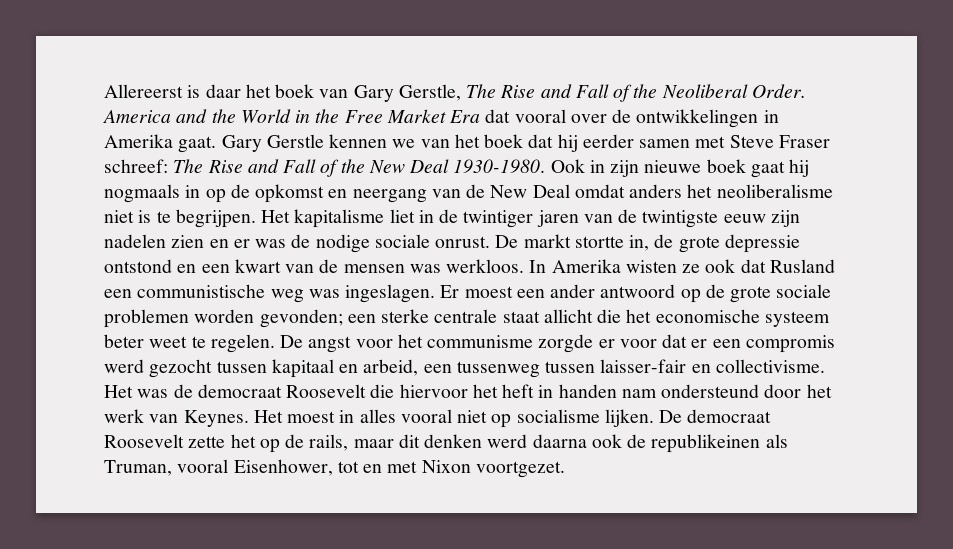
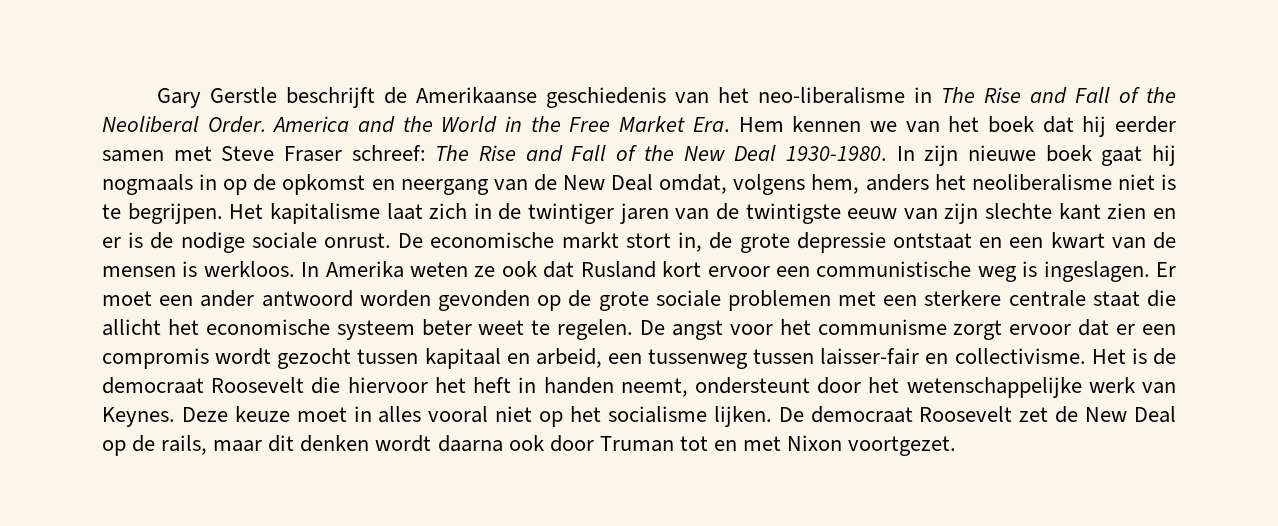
- Allereerst is daar het boek van Gary Gerstle, The Rise and Fall of the Neoliberal Order.
+ Gary Gerstle beschrijft de Amerikaanse geschiedenis van het neo-liberalisme in The Rise and Fall of the Neoliberal Order.
- America and the World in the Free Market Era dat vooral over de ontwikkelingen in Amerika gaat. Gary Gerstle kennen we van het boek dat hij eerder samen met Steve Fraser schreef: The Rise and Fall of the New Deal 1930-1980.
+ America and the World in the Free Market Era. Hem kennen we van het boek dat hij eerder samen met Steve Fraser schreef: The Rise and Fall of the New Deal 1930-1980.
- Ook in zijn nieuwe boek gaat hij nogmaals in op de opkomst en neergang van de New Deal omdat anders het neoliberalisme niet is te begrijpen.
+ In zijn nieuwe boek gaat hij nogmaals in op de opkomst en neergang van de New Deal omdat, volgens hem, anders het neoliberalisme niet is te begrijpen.
- Het kapitalisme liet in de twintiger jaren van de twintigste eeuw zijn nadelen zien en er was de nodige sociale onrust.
+ Het kapitalisme laat zich in de twintiger jaren van de twintigste eeuw van zijn slechte kant zien en er is de nodige sociale onrust.
- De markt stortte in, de grote depressie ontstond en een kwart van de mensen was werkloos.
+ De economische markt stort in, de grote depressie ontstaat en een kwart van de mensen is werkloos.
- In Amerika wisten ze ook dat Rusland een communistische weg was ingeslagen.
+ In Amerika weten ze ook dat Rusland kort ervoor een communistische weg is ingeslagen.
- Er moest een ander antwoord op de grote sociale problemen worden gevonden; een sterke centrale staat allicht die het economische systeem beter weet te regelen.
+ Er moet een ander antwoord worden gevonden op de grote sociale problemen met een sterkere centrale staat die allicht het economische systeem beter weet te regelen.
- De angst voor het communisme zorgde er voor dat er een compromis werd gezocht tussen kapitaal en arbeid, een tussenweg tussen laisser-fair en collectivisme.
+ De angst voor het communisme zorgt ervoor dat er een compromis wordt gezocht tussen kapitaal en arbeid, een tussenweg tussen laisser-fair en collectivisme.
- Het was de democraat Roosevelt die hiervoor het heft in handen nam ondersteund door het werk van Keynes.
+ Het is de democraat Roosevelt die hiervoor het heft in handen neemt, ondersteunt door het wetenschappelijke werk van Keynes.
- Het moest in alles vooral niet op socialisme lijken.
+ Deze keuze moet in alles vooral niet op het socialisme lijken.
- De democraat Roosevelt zette het op de rails, maar dit denken werd daarna ook de republikeinen als Truman, vooral Eisenhower, tot en met Nixon voortgezet.
+ De democraat Roosevelt zet de New Deal op de rails, maar dit denken wordt daarna ook door Truman tot en met Nixon voortgezet.

